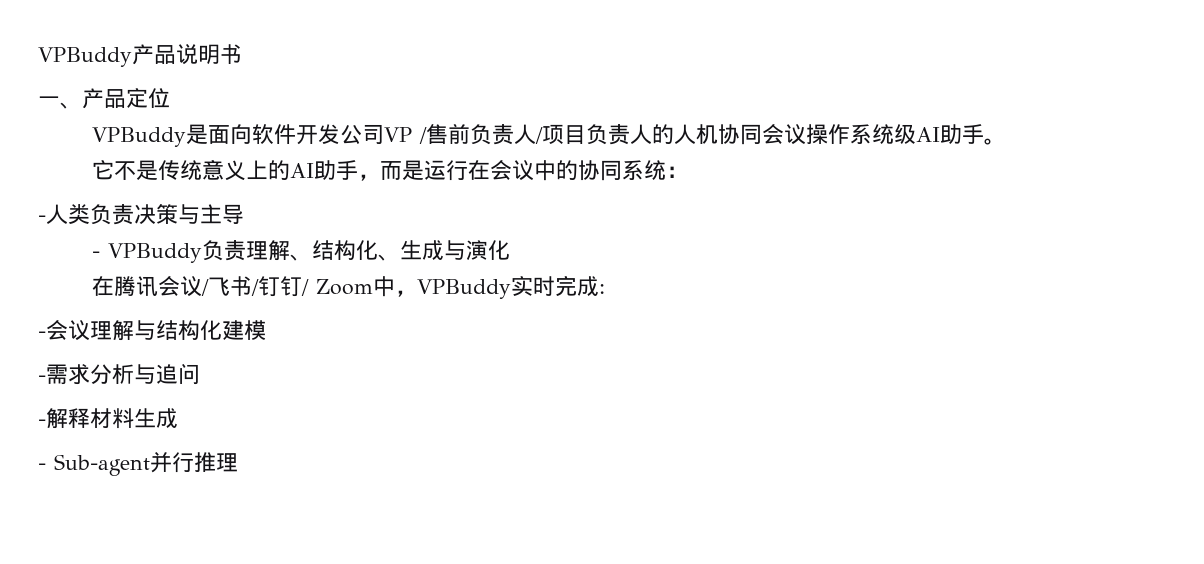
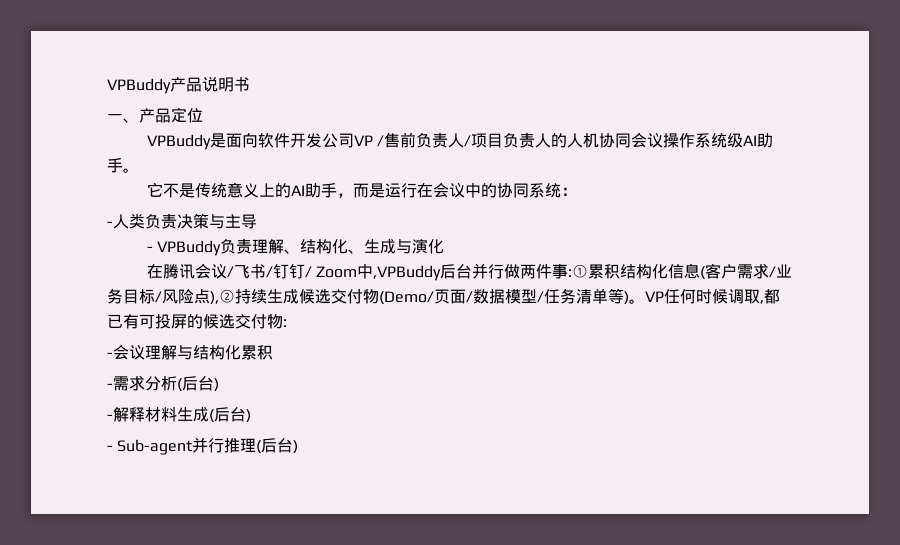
- 在腾讯会议/飞书/钉钉/ Zoom中，VPBuddy实时完成:
+ 在腾讯会议/飞书/钉钉/ Zoom中,VPBuddy后台并行做两件事:①累积结构化信息(客户需求/业务目标/风险点),②持续生成候选交付物(Demo/页面/数据模型/任务清单等)。VP任何时候调取,都已有可投屏的候选交付物:
- -会议理解与结构化建模
+ -会议理解与结构化累积
- -需求分析与追问
+ -需求分析(后台)
- -解释材料生成
+ -解释材料生成(后台)
- - Sub-agent并行推理
+ - Sub-agent并行推理(后台)

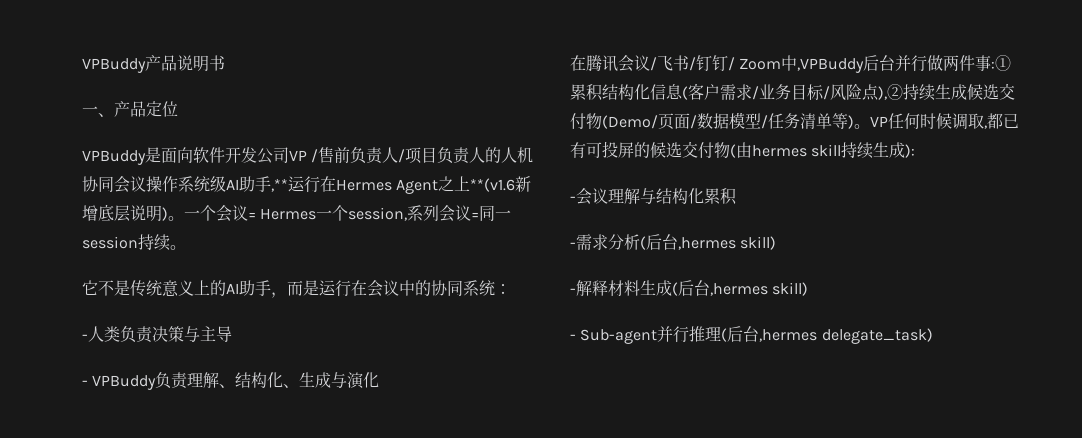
- VPBuddy是面向软件开发公司VP /售前负责人/项目负责人的人机协同会议操作系统级AI助手。
+ VPBuddy是面向软件开发公司VP /售前负责人/项目负责人的人机协同会议操作系统级AI助手,**运行在Hermes Agent之上**(v1.6新增底层说明)。一个会议= Hermes一个session,系列会议=同一session持续。
- VP任何时候调取,都已有可投屏的候选交付物:
+ VP任何时候调取,都已有可投屏的候选交付物(由hermes skill持续生成):
- -需求分析(后台)
+ -需求分析(后台,hermes skill)
- -解释材料生成(后台)
+ -解释材料生成(后台,hermes skill)
- - Sub-agent并行推理(后台)
+ - Sub-agent并行推理(后台,hermes delegate_task)

